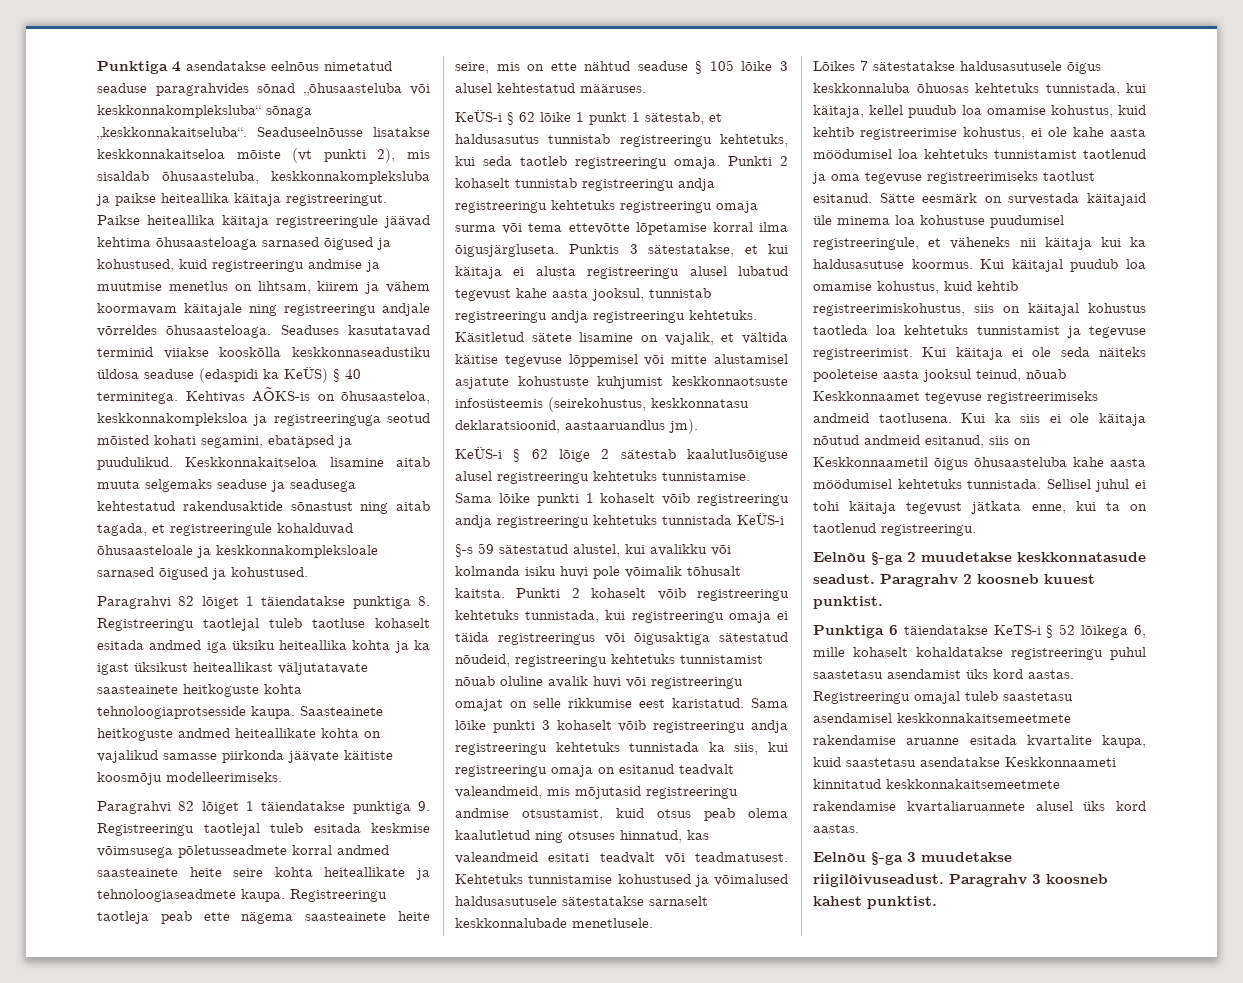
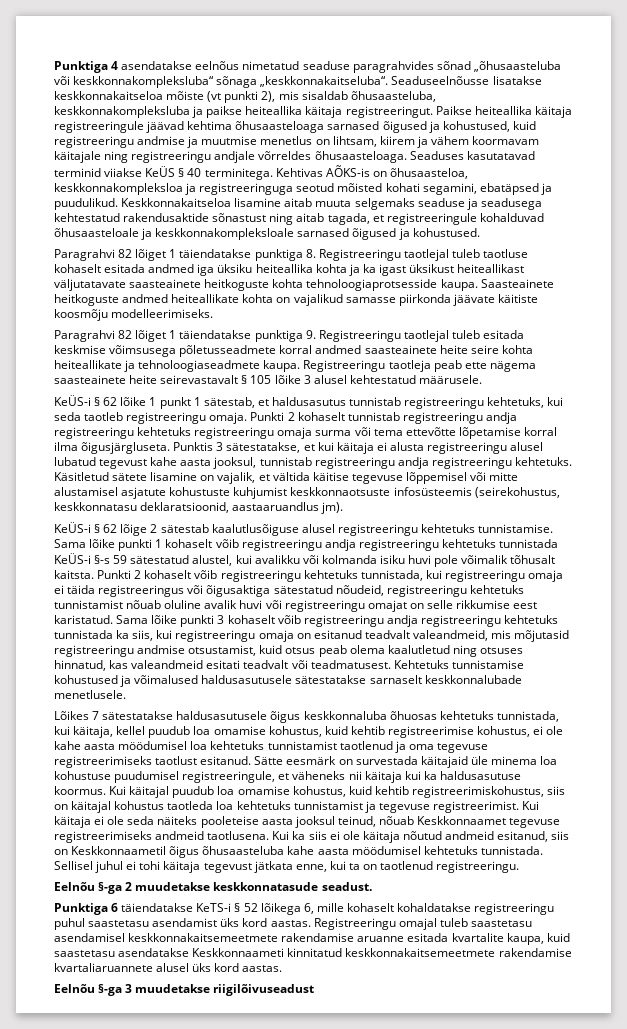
- Seaduses kasutatavad terminid viiakse kooskõlla keskkonnaseadustiku üldosa seaduse (edaspidi ka KeÜS) § 40 terminitega.
+ Seaduses kasutatavad terminid viiakse KeÜS § 40 terminitega.
- Registreeringu taotleja peab ette nägema saasteainete heite seire, mis on ette nähtud seaduse § 105 lõike 3 alusel kehtestatud määruses.
+ Registreeringu taotleja peab ette nägema saasteainete heite seirevastavalt § 105 lõike 3 alusel kehtestatud määrusele.
- Sama lõike punkti 1 kohaselt võib registreeringu andja registreeringu kehtetuks tunnistada KeÜS-i
- §-s 59 sätestatud alustel, kui avalikku või kolmanda isiku huvi pole võimalik tõhusalt kaitsta.
+ Sama lõike punkti 1 kohaselt võib registreeringu andja registreeringu kehtetuks tunnistada KeÜS-i §-s 59 sätestatud alustel, kui avalikku või kolmanda isiku huvi pole võimalik tõhusalt kaitsta.
- Paragrahv 2 koosneb kuuest punktist.
- Eelnõu §-ga 3 muudetakse riigilõivuseadust. Paragrahv 3 koosneb kahest punktist.
+ Eelnõu §-ga 3 muudetakse riigilõivuseadust

